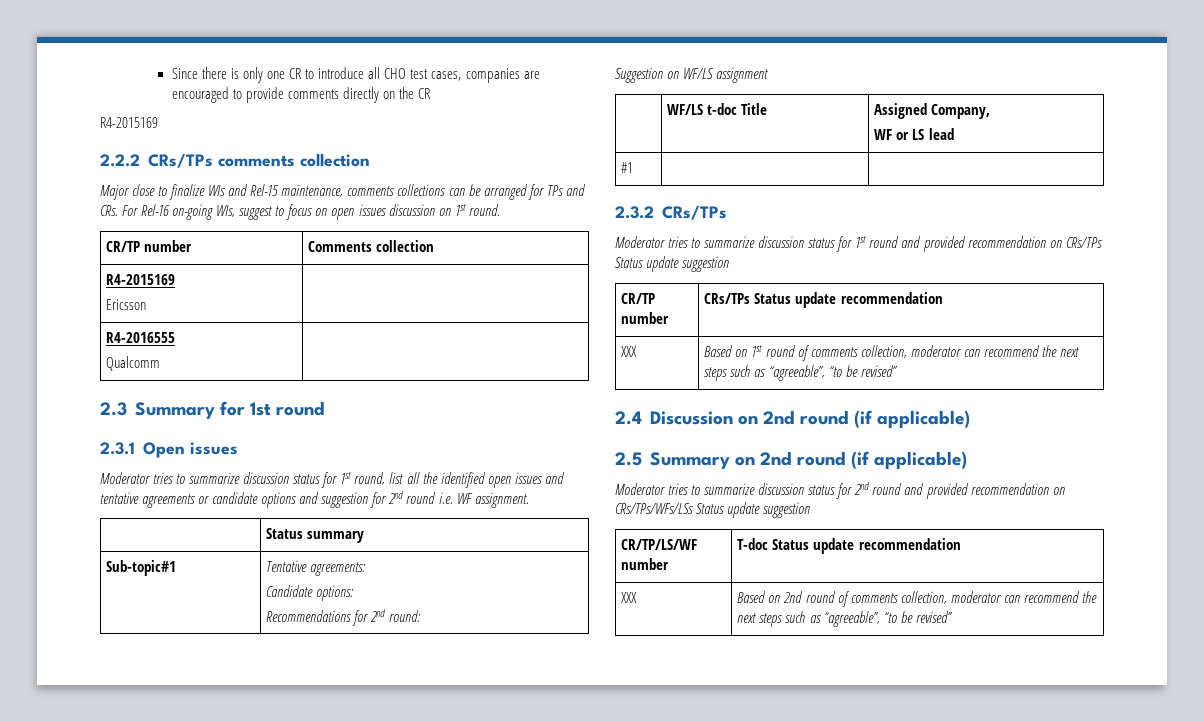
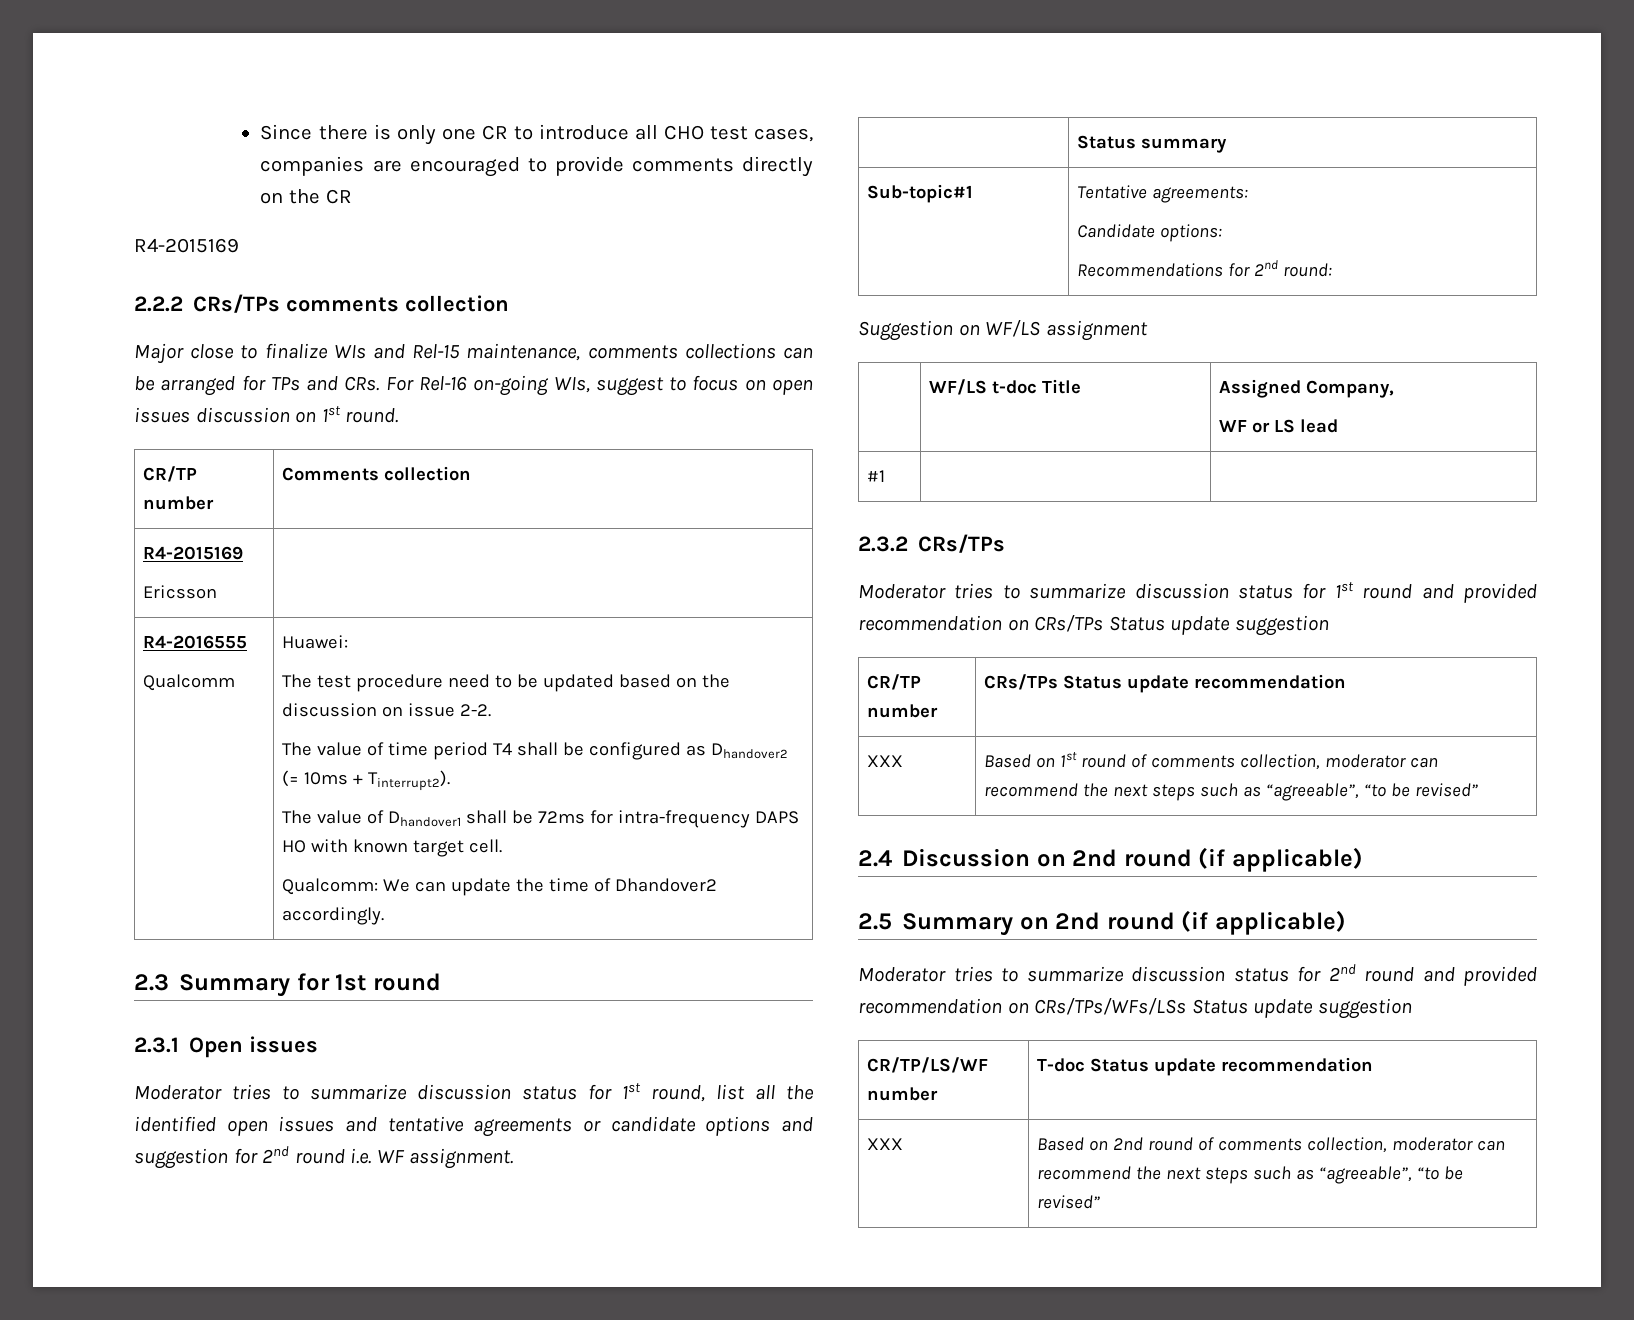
+ Huawei:
+ The test procedure need to be updated based on the discussion on issue 2-2.
+ The value of time period T4 shall be configured as Dhandover2 (= 10ms + Tinterrupt2).
+ The value of Dhandover1 shall be 72ms for intra-frequency DAPS HO with known target cell.
+ Qualcomm: We can update the time of Dhandover2 accordingly.

